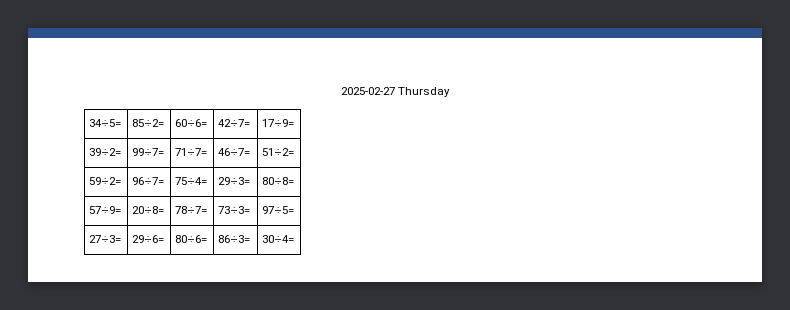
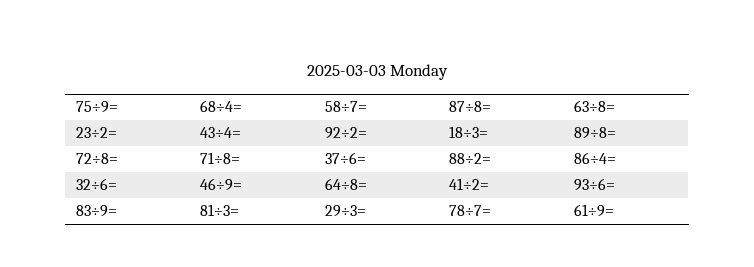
- 2025-02-27 Thursday
- 34÷5= | 85÷2= | 60÷6= | 42÷7= | 17÷9=
- 39÷2= | 99÷7= | 71÷7= | 46÷7= | 51÷2=
- 59÷2= | 96÷7= | 75÷4= | 29÷3= | 80÷8=
- 57÷9= | 20÷8= | 78÷7= | 73÷3= | 97÷5=
- 27÷3= | 29÷6= | 80÷6= | 86÷3= | 30÷4=
+ 2025-03-03 Monday
+ 75÷9= | 68÷4= | 58÷7= | 87÷8= | 63÷8=
+ 23÷2= | 43÷4= | 92÷2= | 18÷3= | 89÷8=
+ 72÷8= | 71÷8= | 37÷6= | 88÷2= | 86÷4=
+ 32÷6= | 46÷9= | 64÷8= | 41÷2= | 93÷6=
+ 83÷9= | 81÷3= | 29÷3= | 78÷7= | 61÷9=

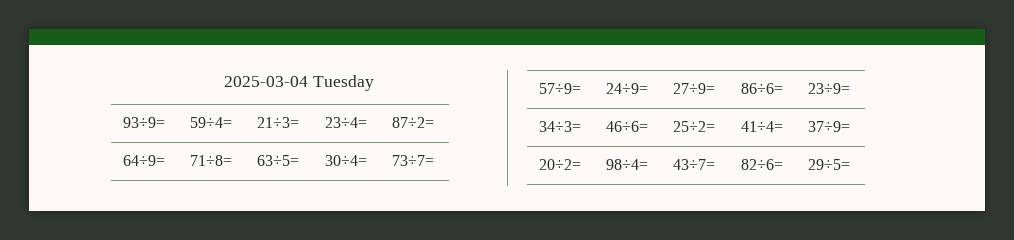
- 2025-03-03 Monday
- 75÷9= | 68÷4= | 58÷7= | 87÷8= | 63÷8=
- 23÷2= | 43÷4= | 92÷2= | 18÷3= | 89÷8=
- 72÷8= | 71÷8= | 37÷6= | 88÷2= | 86÷4=
- 32÷6= | 46÷9= | 64÷8= | 41÷2= | 93÷6=
- 83÷9= | 81÷3= | 29÷3= | 78÷7= | 61÷9=
+ 2025-03-04 Tuesday
+ 93÷9= | 59÷4= | 21÷3= | 23÷4= | 87÷2=
+ 64÷9= | 71÷8= | 63÷5= | 30÷4= | 73÷7=
+ 57÷9= | 24÷9= | 27÷9= | 86÷6= | 23÷9=
+ 34÷3= | 46÷6= | 25÷2= | 41÷4= | 37÷9=
+ 20÷2= | 98÷4= | 43÷7= | 82÷6= | 29÷5=

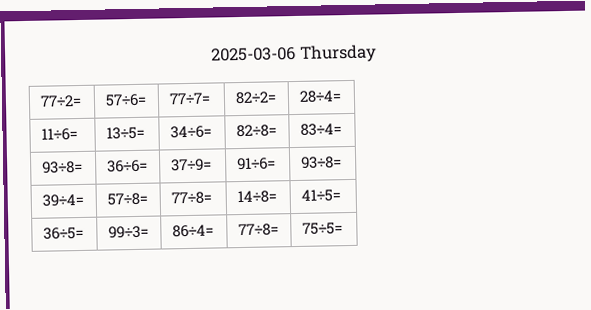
- 2025-03-04 Tuesday
- 93÷9= | 59÷4= | 21÷3= | 23÷4= | 87÷2=
- 64÷9= | 71÷8= | 63÷5= | 30÷4= | 73÷7=
- 57÷9= | 24÷9= | 27÷9= | 86÷6= | 23÷9=
- 34÷3= | 46÷6= | 25÷2= | 41÷4= | 37÷9=
- 20÷2= | 98÷4= | 43÷7= | 82÷6= | 29÷5=
+ 2025-03-06 Thursday
+ 77÷2= | 57÷6= | 77÷7= | 82÷2= | 28÷4=
+ 11÷6= | 13÷5= | 34÷6= | 82÷8= | 83÷4=
+ 93÷8= | 36÷6= | 37÷9= | 91÷6= | 93÷8=
+ 39÷4= | 57÷8= | 77÷8= | 14÷8= | 41÷5=
+ 36÷5= | 99÷3= | 86÷4= | 77÷8= | 75÷5=

